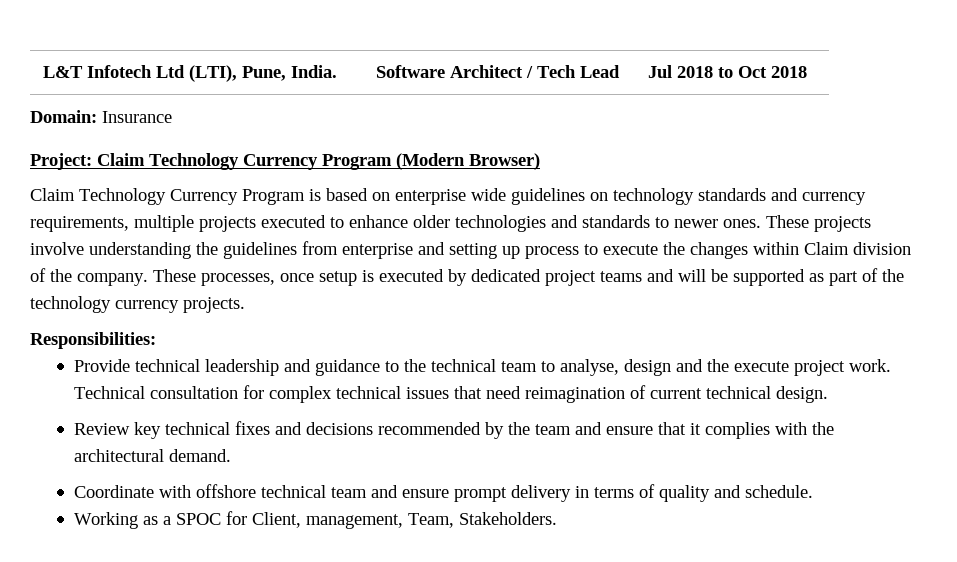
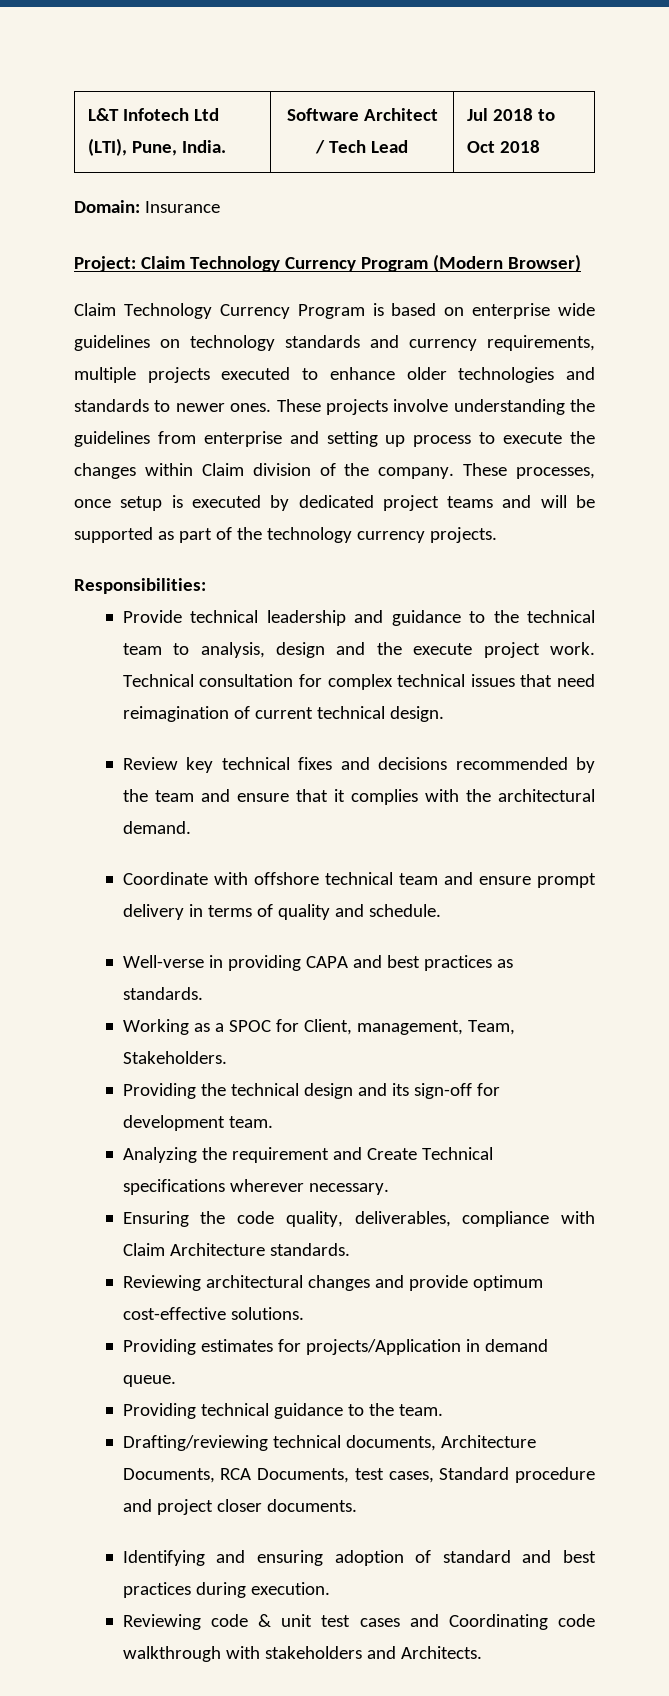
- Provide technical leadership and guidance to the technical team to analyse, design and the execute project work.
+ Provide technical leadership and guidance to the technical team to analysis, design and the execute project work.
+ Well-verse in providing CAPA and best practices as standards.
+ Providing the technical design and its sign-off for development team.
+ Analyzing the requirement and Create Technical specifications wherever necessary.
+ Ensuring the code quality, deliverables, compliance with Claim Architecture standards.
+ Reviewing architectural changes and provide optimum cost-effective solutions.
+ Providing estimates for projects/Application in demand queue.
+ Providing technical guidance to the team.
+ Drafting/reviewing technical documents, Architecture Documents, RCA Documents, test cases, Standard procedure and project closer documents.
+ Identifying and ensuring adoption of standard and best practices during execution.
+ Reviewing code & unit test cases and Coordinating code walkthrough with stakeholders and Architects.

